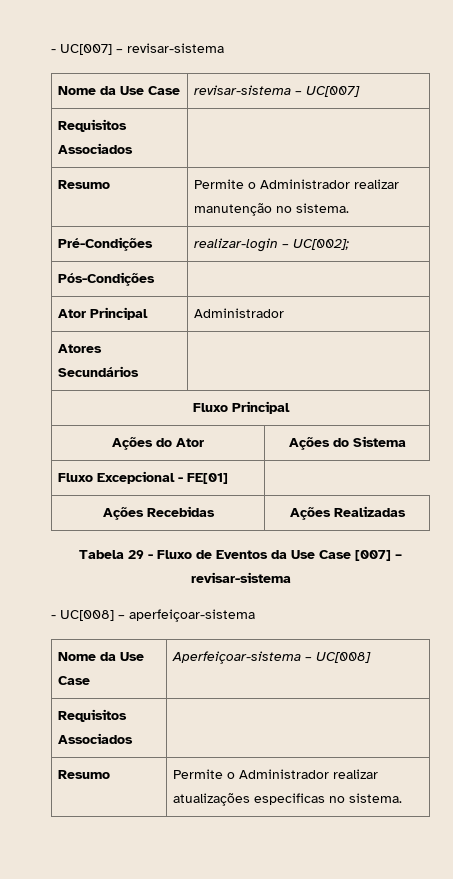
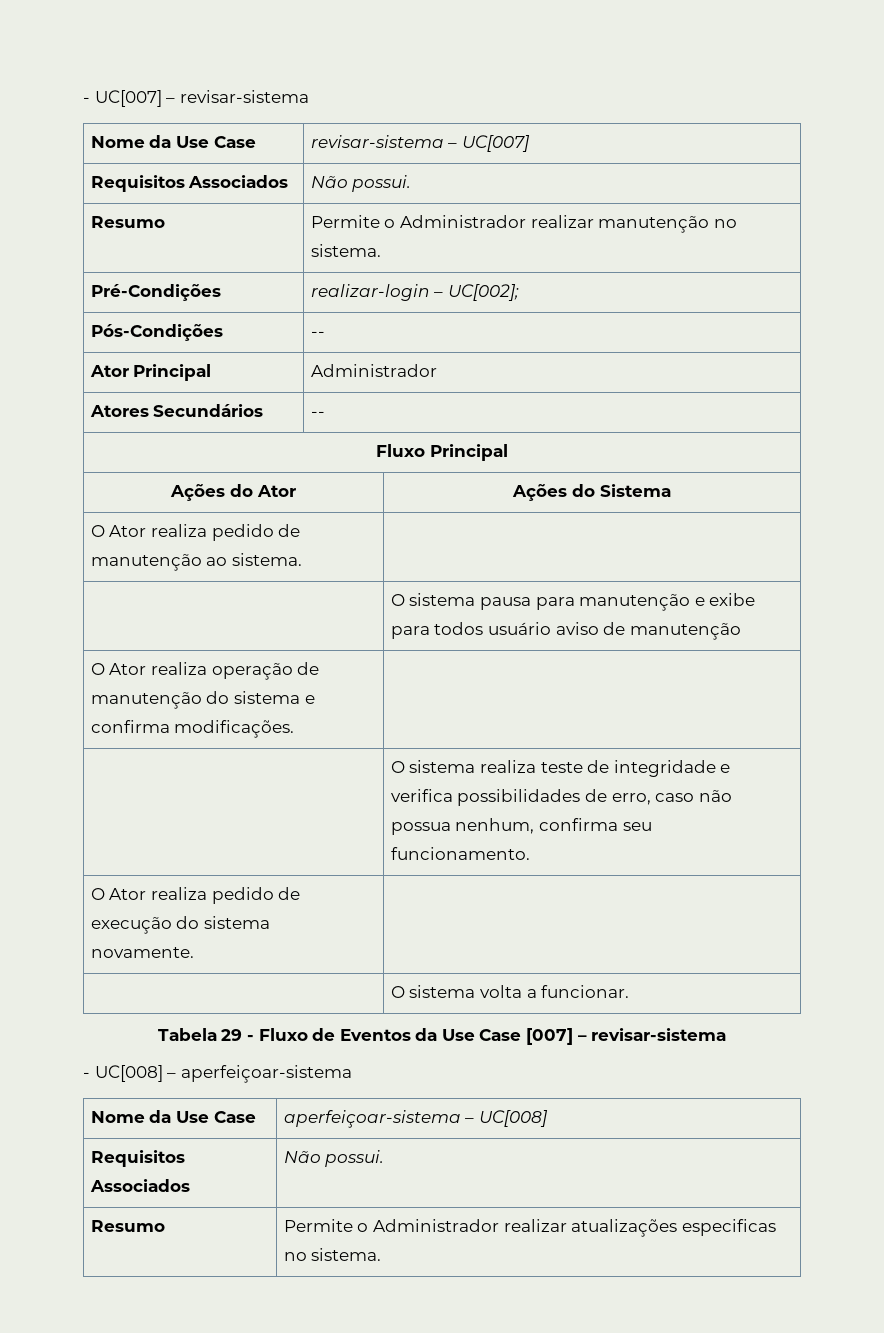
  Nome da Use Case | revisar-sistema – UC[007]
- Requisitos Associados |
+ Requisitos Associados | Não possui.
- Pós-Condições |
+ Pós-Condições | --
- Atores Secundários |
+ Atores Secundários | --
- Fluxo Excepcional - FE[01]
- Ações Recebidas | Ações Realizadas
+ O Ator realiza pedido de manutenção ao sistema. |
+ | O sistema pausa para manutenção e exibe para todos usuário aviso de manutenção
+ O Ator realiza operação de manutenção do sistema e confirma modificações. |
+ | O sistema realiza teste de integridade e verifica possibilidades de erro, caso não possua nenhum, confirma seu funcionamento.
+ O Ator realiza pedido de execução do sistema novamente. |
+ | O sistema volta a funcionar.
- Nome da Use Case | Aperfeiçoar-sistema – UC[008]
- Requisitos Associados |
+ Nome da Use Case | aperfeiçoar-sistema – UC[008]
+ Requisitos Associados | Não possui.

